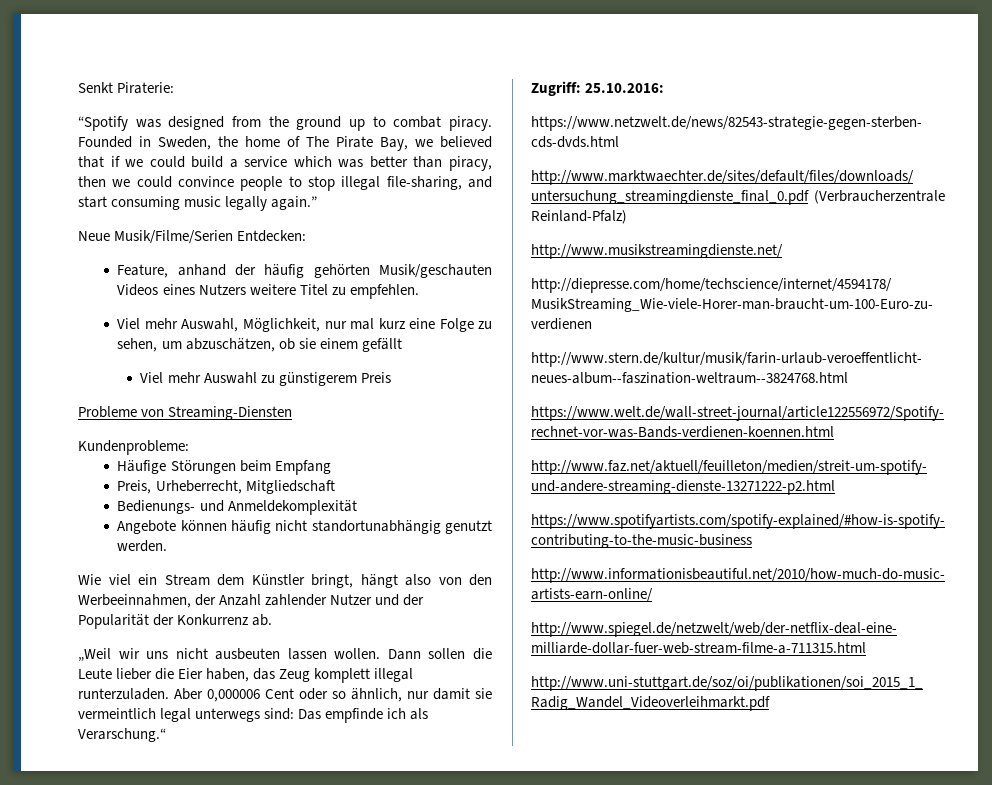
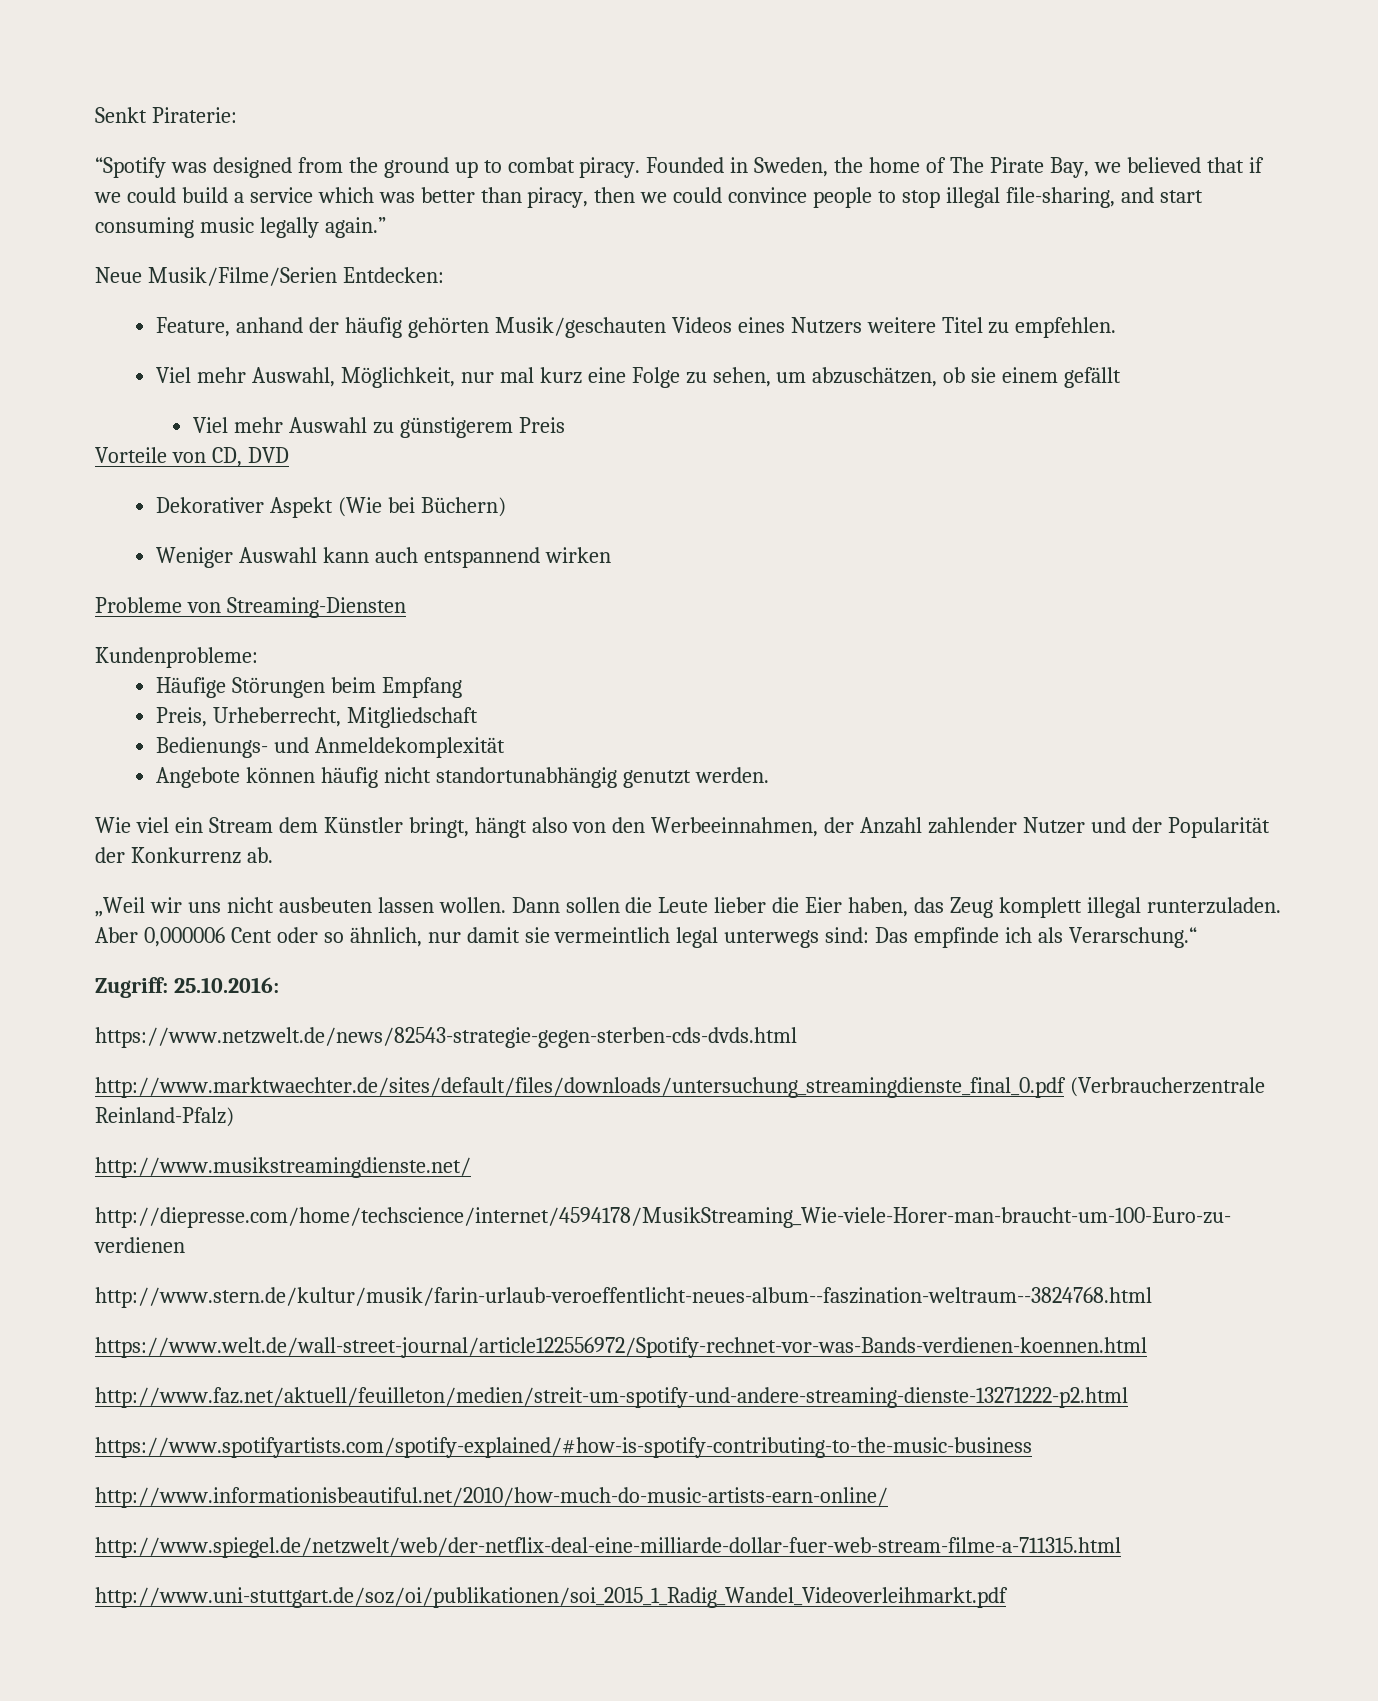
+ Vorteile von CD, DVD
+ Dekorativer Aspekt (Wie bei Büchern)
+ Weniger Auswahl kann auch entspannend wirken

